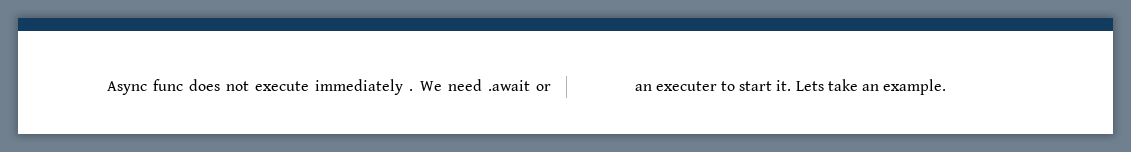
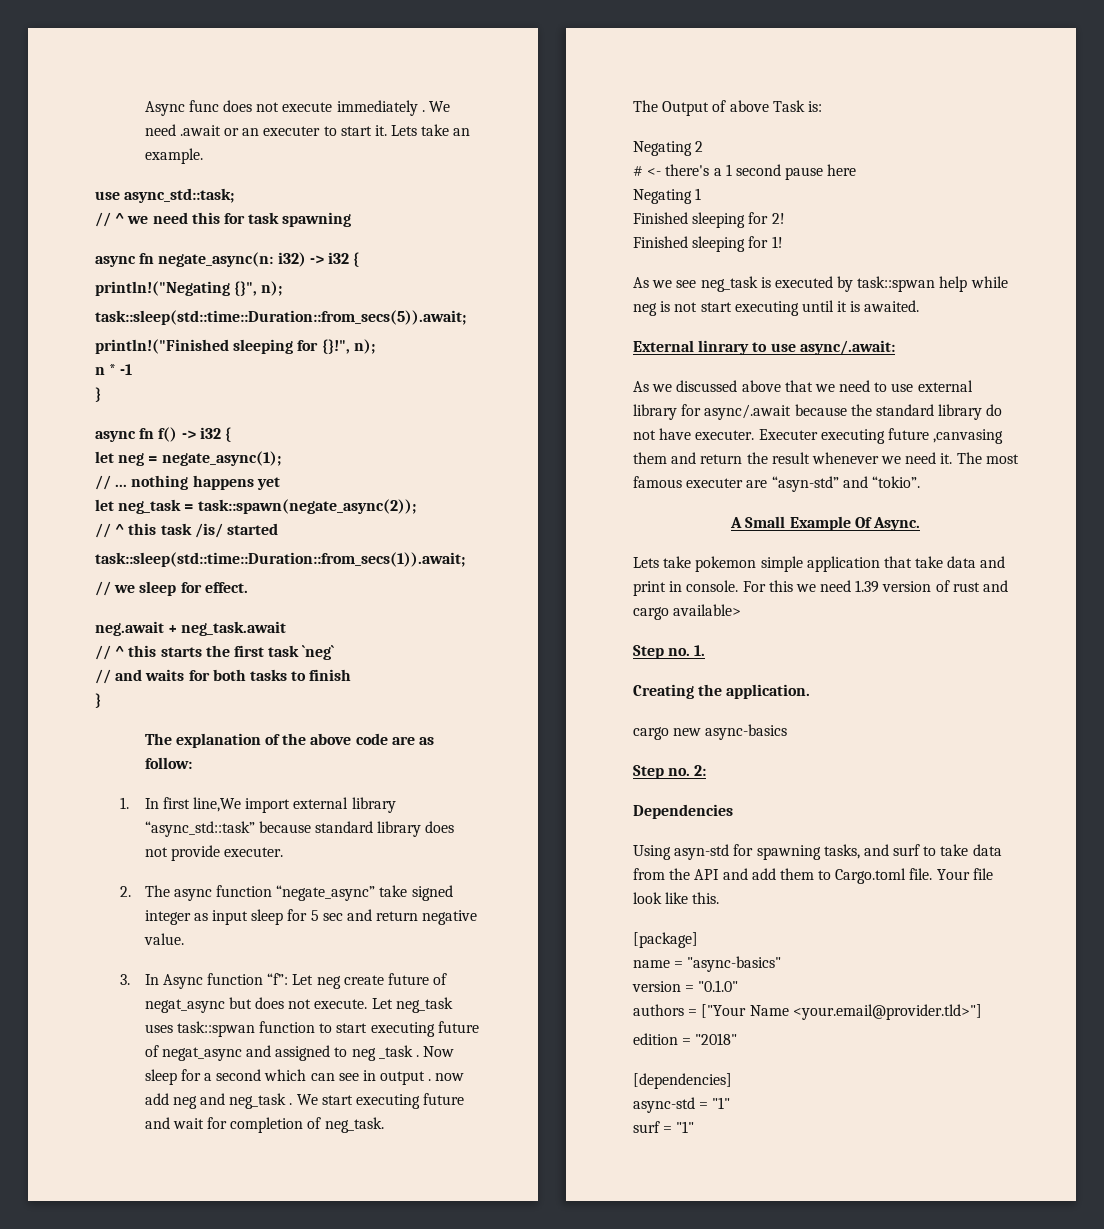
+ use async_std::task;
+ // ^ we need this for task spawning
+ async fn negate_async(n: i32) -> i32 {
+ println!("Negating {}", n);
+ task::sleep(std::time::Duration::from_secs(5)).await;
+ println!("Finished sleeping for {}!", n);
+ n * -1
+ }
+ async fn f() -> i32 {
+ let neg = negate_async(1);
+ // ... nothing happens yet
+ let neg_task = task::spawn(negate_async(2));
+ // ^ this task /is/ started
+ task::sleep(std::time::Duration::from_secs(1)).await;
+ // we sleep for effect.
+ neg.await + neg_task.await
+ // ^ this starts the first task `neg`
+ // and waits for both tasks to finish
+ }
+ The explanation of the above code are as follow:
+ 1. In first line,We import external library “async_std::task” because standard library does not provide executer.
+ 2. The async function “negate_async” take signed integer as input sleep for 5 sec and return negative value.
+ 3. In Async function “f”: Let neg create future of negat_async but does not execute. Let neg_task uses task::spwan function to start executing future of negat_async and assigned to neg _task . Now sleep for a second which can see in output . now add neg and neg_task . We start executing future and wait for completion of neg_task.
+ The Output of above Task is:
+ Negating 2
+ # <- there's a 1 second pause here
+ Negating 1
+ Finished sleeping for 2!
+ Finished sleeping for 1!
+ As we see neg_task is executed by task::spwan help while neg is not start executing until it is awaited.
+ External linrary to use async/.await:
+ As we discussed above that we need to use external library for async/.await because the standard library do not have executer. Executer executing future ,canvasing them and return the result whenever we need it. The most famous executer are “asyn-std” and “tokio”.
+ A Small Example Of Async.
+ Lets take pokemon simple application that take data and print in console. For this we need 1.39 version of rust and cargo available>
+ Step no. 1.
+ Creating the application.
+ cargo new async-basics
+ Step no. 2:
+ Dependencies
+ Using asyn-std for spawning tasks, and surf to take data from the API and add them to Cargo.toml file. Your file look like this.
+ [package]
+ name = "async-basics"
+ version = "0.1.0"
+ authors = ["Your Name <your.email@provider.tld>"]
+ edition = "2018"
+ [dependencies]
+ async-std = "1"
+ surf = "1"

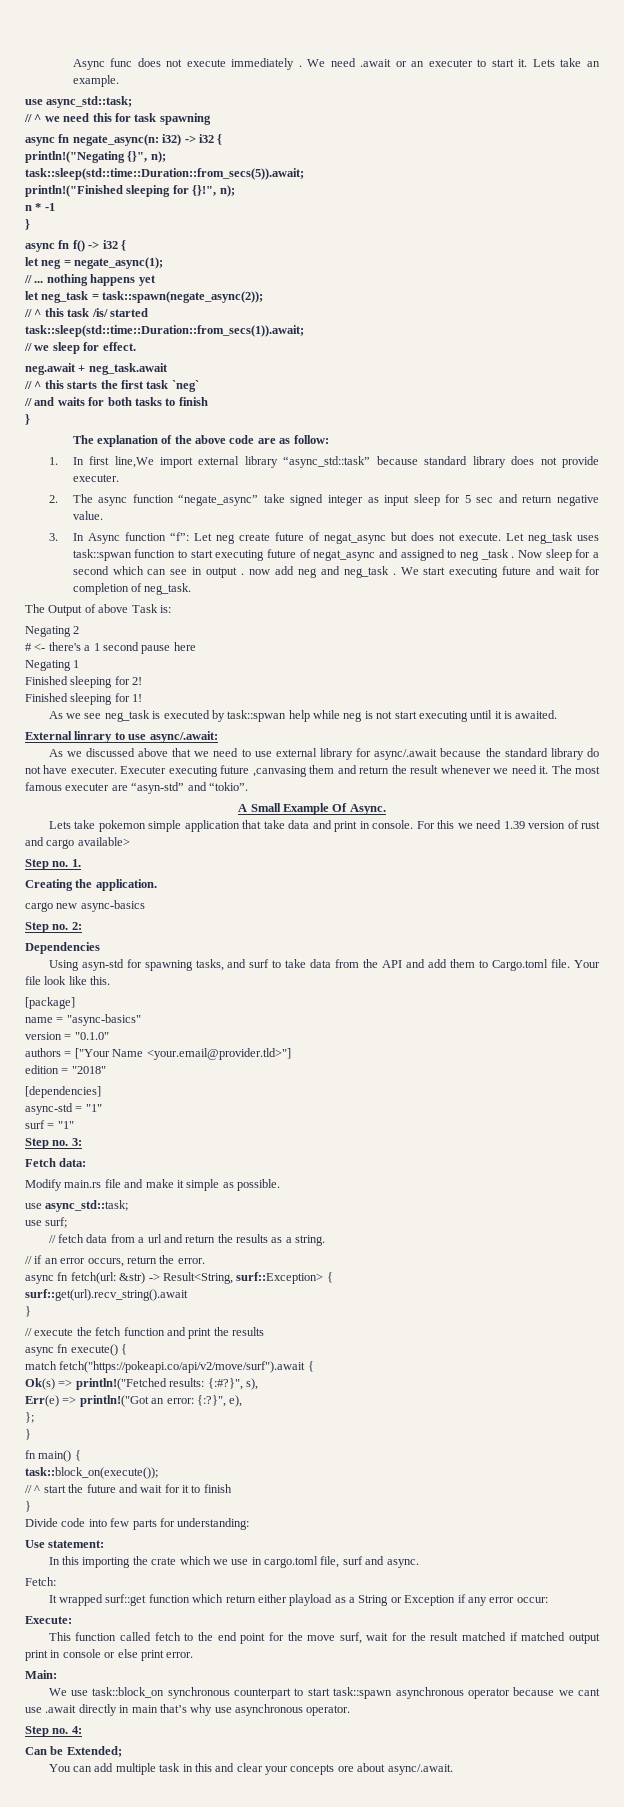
+ Step no. 3:
+ Fetch data:
+ Modify main.rs file and make it simple as possible.
+ use async_std::task;
+ use surf;
+ // fetch data from a url and return the results as a string.
+ // if an error occurs, return the error.
+ async fn fetch(url: &str) -> Result<String, surf::Exception> {
+ surf::get(url).recv_string().await
+ }
+ // execute the fetch function and print the results
+ async fn execute() {
+ match fetch("https://pokeapi.co/api/v2/move/surf").await {
+ Ok(s) => println!("Fetched results: {:#?}", s),
+ Err(e) => println!("Got an error: {:?}", e),
+ };
+ }
+ fn main() {
+ task::block_on(execute());
+ // ^ start the future and wait for it to finish
+ }
+ Divide code into few parts for understanding:
+ Use statement:
+ In this importing the crate which we use in cargo.toml file, surf and async.
+ Fetch:
+ It wrapped surf::get function which return either playload as a String or Exception if any error occur:
+ Execute:
+ This function called fetch to the end point for the move surf, wait for the result matched if matched output print in console or else print error.
+ Main:
+ We use task::block_on synchronous counterpart to start task::spawn asynchronous operator because we cant use .await directly in main that’s why use asynchronous operator.
+ Step no. 4:
+ Can be Extended;
+ You can add multiple task in this and clear your concepts ore about async/.await.

